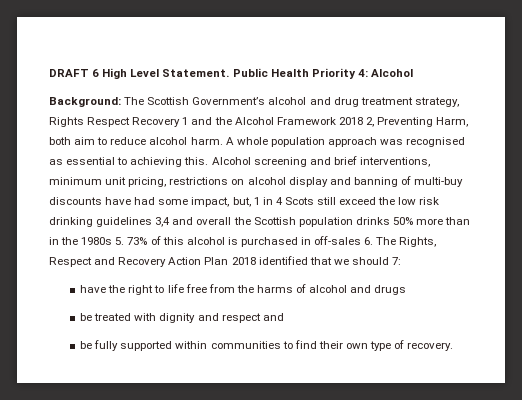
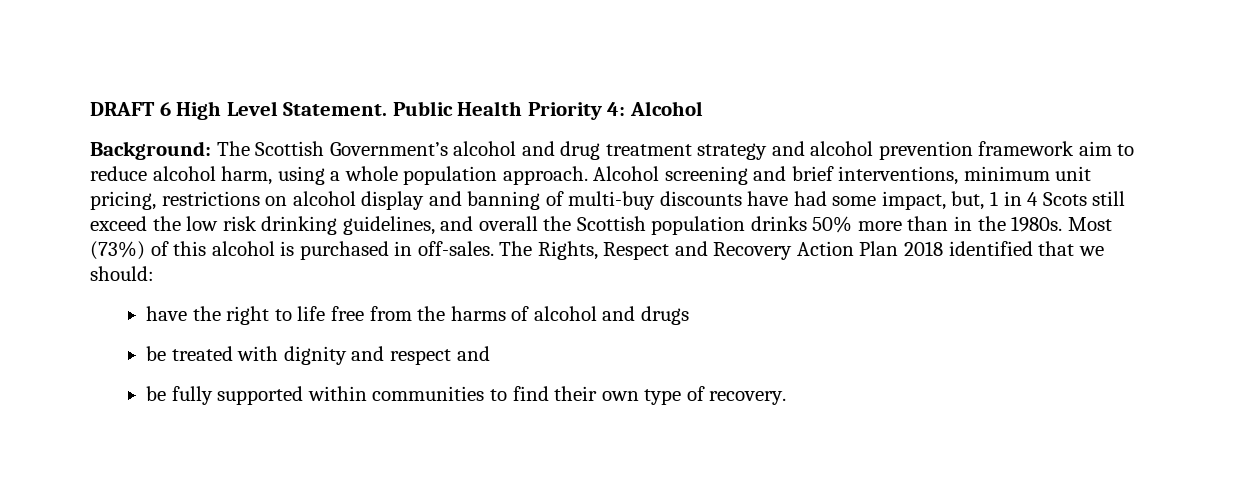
- Background: The Scottish Government’s alcohol and drug treatment strategy, Rights Respect Recovery 1 and the Alcohol Framework 2018 2, Preventing Harm, both aim to reduce alcohol harm. A whole population approach was recognised as essential to achieving this.
+ Background: The Scottish Government’s alcohol and drug treatment strategy and alcohol prevention framework aim to reduce alcohol harm, using a whole population approach.
- Alcohol screening and brief interventions, minimum unit pricing, restrictions on alcohol display and banning of multi-buy discounts have had some impact, but, 1 in 4 Scots still exceed the low risk drinking guidelines 3,4 and overall the Scottish population drinks 50% more than in the 1980s 5. 73% of this alcohol is purchased in off-sales 6. The Rights, Respect and Recovery Action Plan 2018 identified that we should 7:
+ Alcohol screening and brief interventions, minimum unit pricing, restrictions on alcohol display and banning of multi-buy discounts have had some impact, but, 1 in 4 Scots still exceed the low risk drinking guidelines, and overall the Scottish population drinks 50% more than in the 1980s. Most (73%) of this alcohol is purchased in off-sales. The Rights, Respect and Recovery Action Plan 2018 identified that we should:

